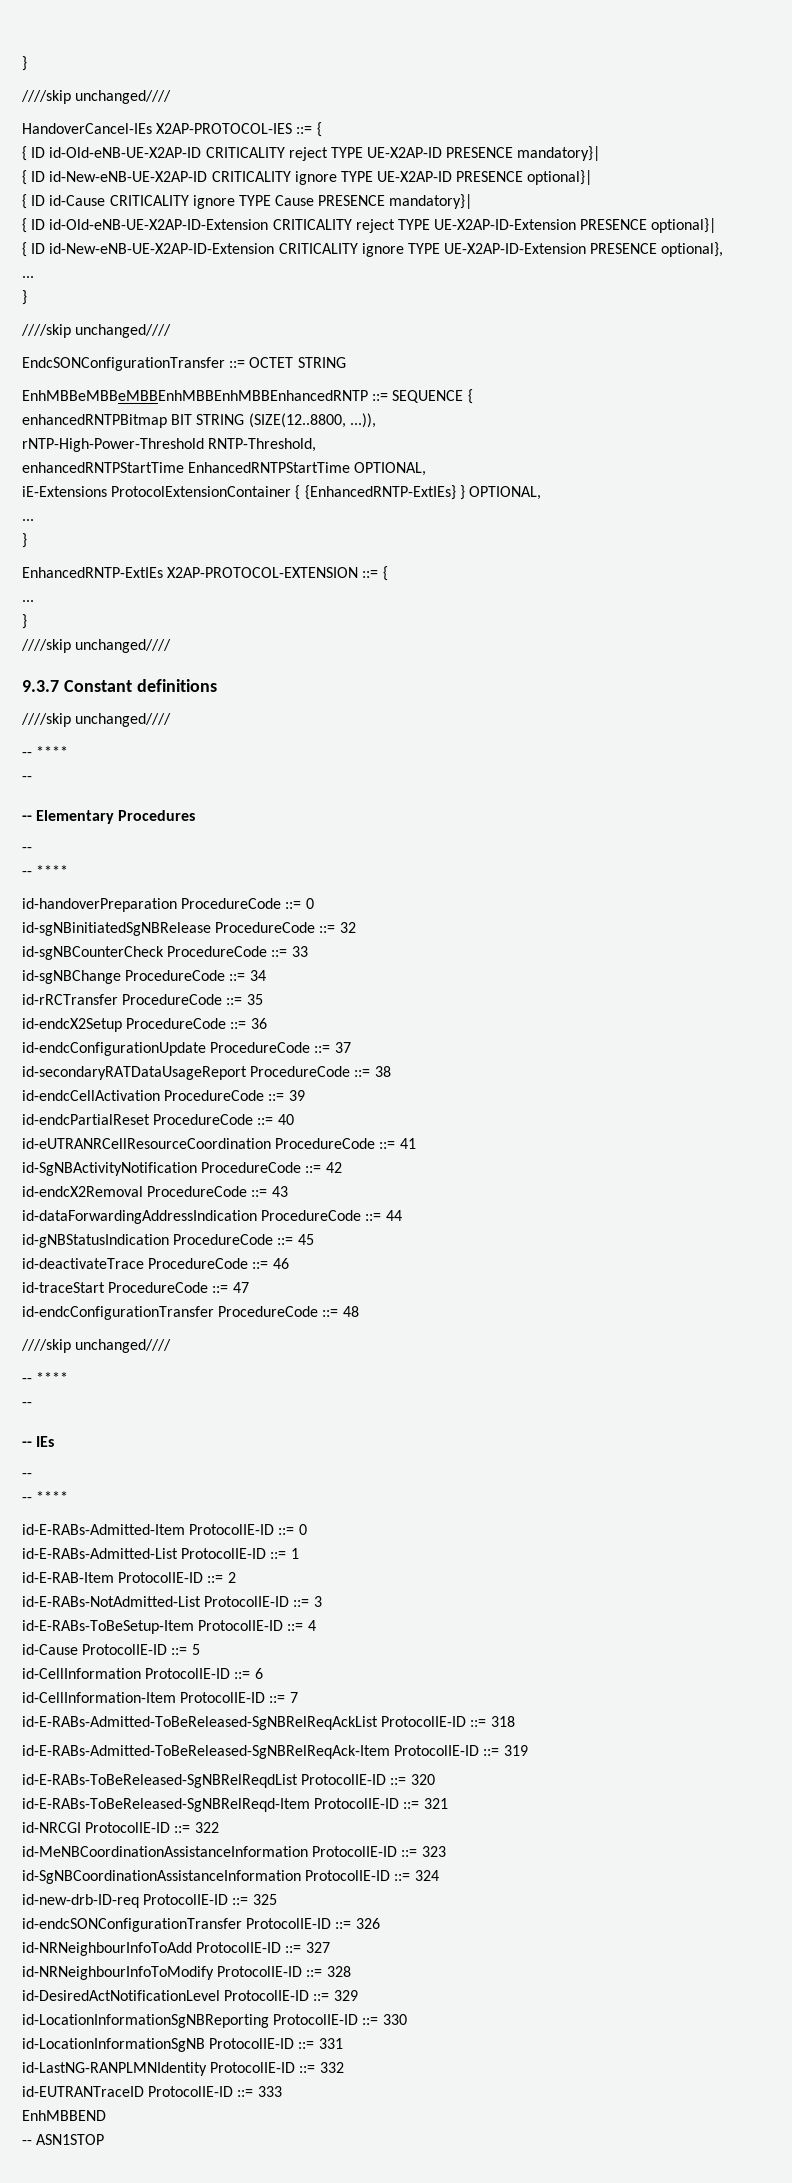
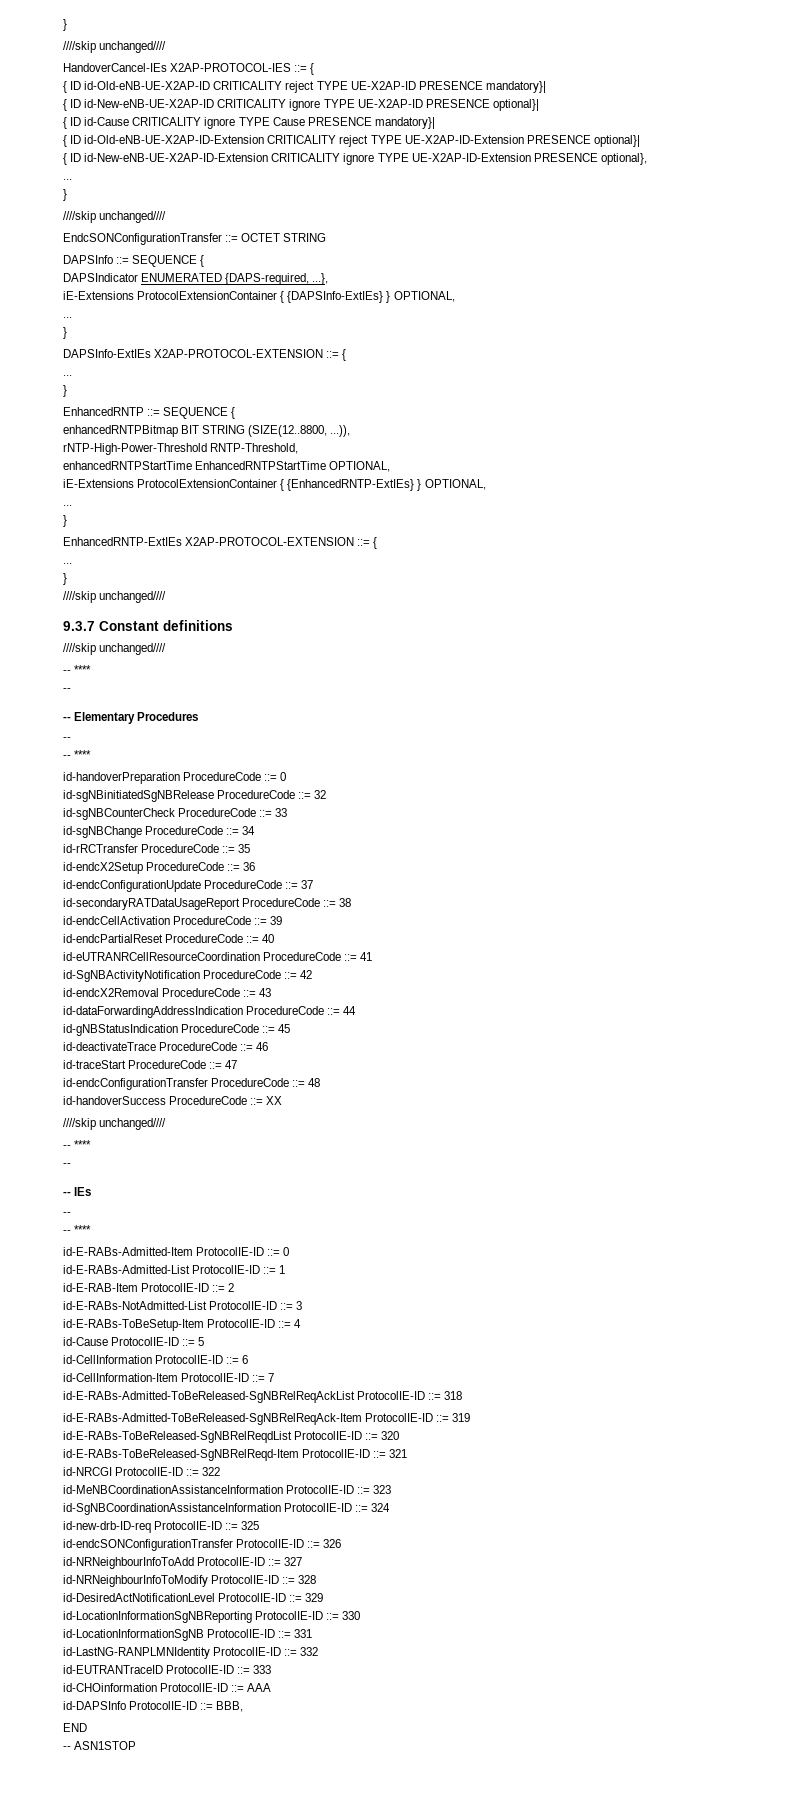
- EnhMBBeMBBeMBBEnhMBBEnhMBBEnhancedRNTP ::= SEQUENCE {
+ DAPSInfo ::= SEQUENCE {
+ DAPSIndicator ENUMERATED {DAPS-required, ...},
+ iE-Extensions ProtocolExtensionContainer { {DAPSInfo-ExtIEs} } OPTIONAL,
+ ...
+ }
+ DAPSInfo-ExtIEs X2AP-PROTOCOL-EXTENSION ::= {
+ ...
+ }
+ EnhancedRNTP ::= SEQUENCE {
+ id-handoverSuccess ProcedureCode ::= XX
- EnhMBBEND
+ id-CHOinformation ProtocolIE-ID ::= AAA
+ id-DAPSInfo ProtocolIE-ID ::= BBB,
+ END

